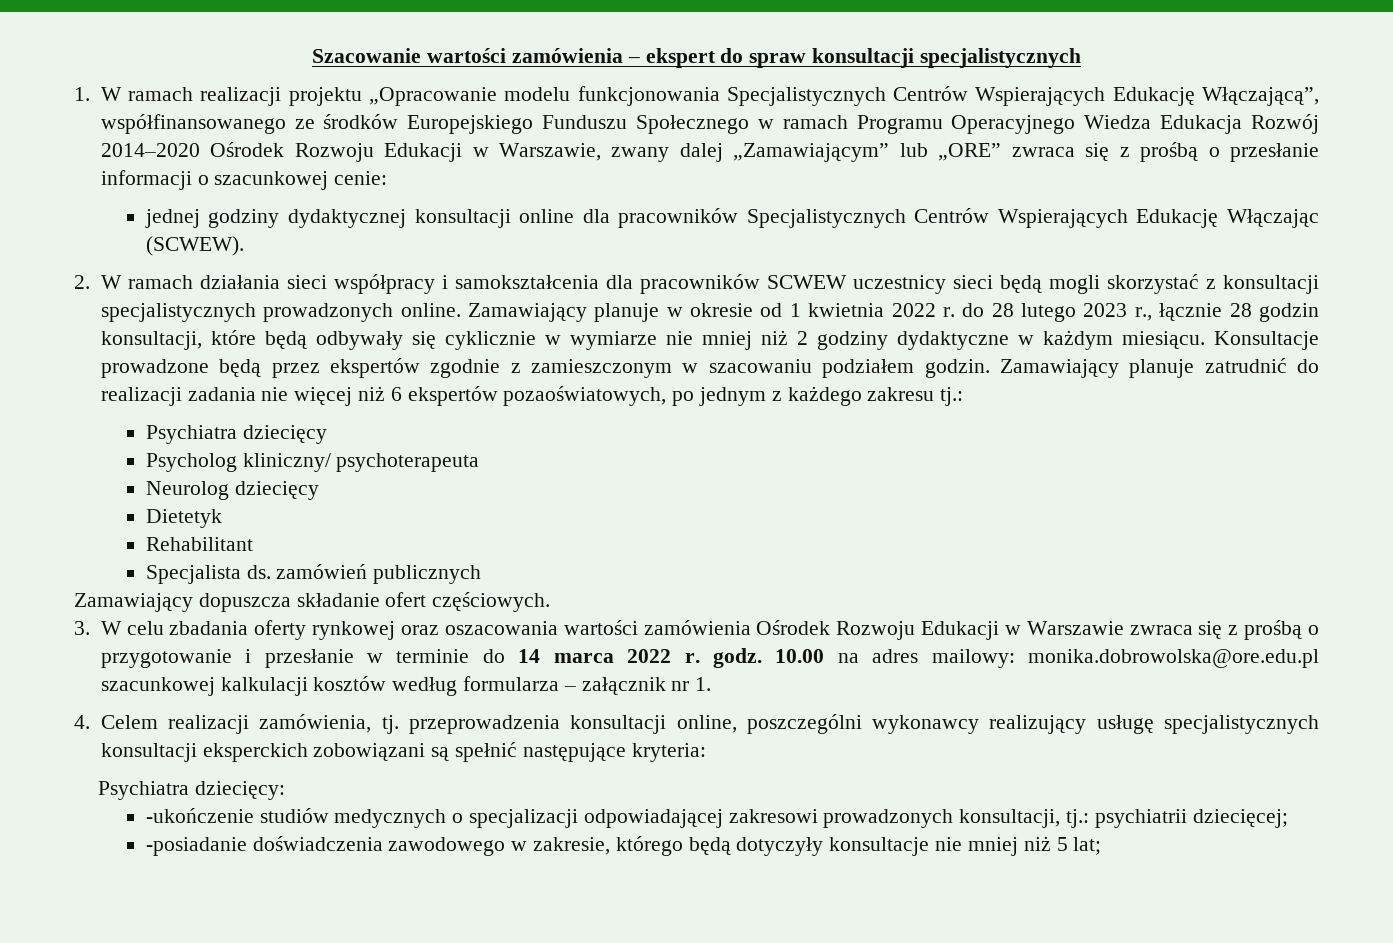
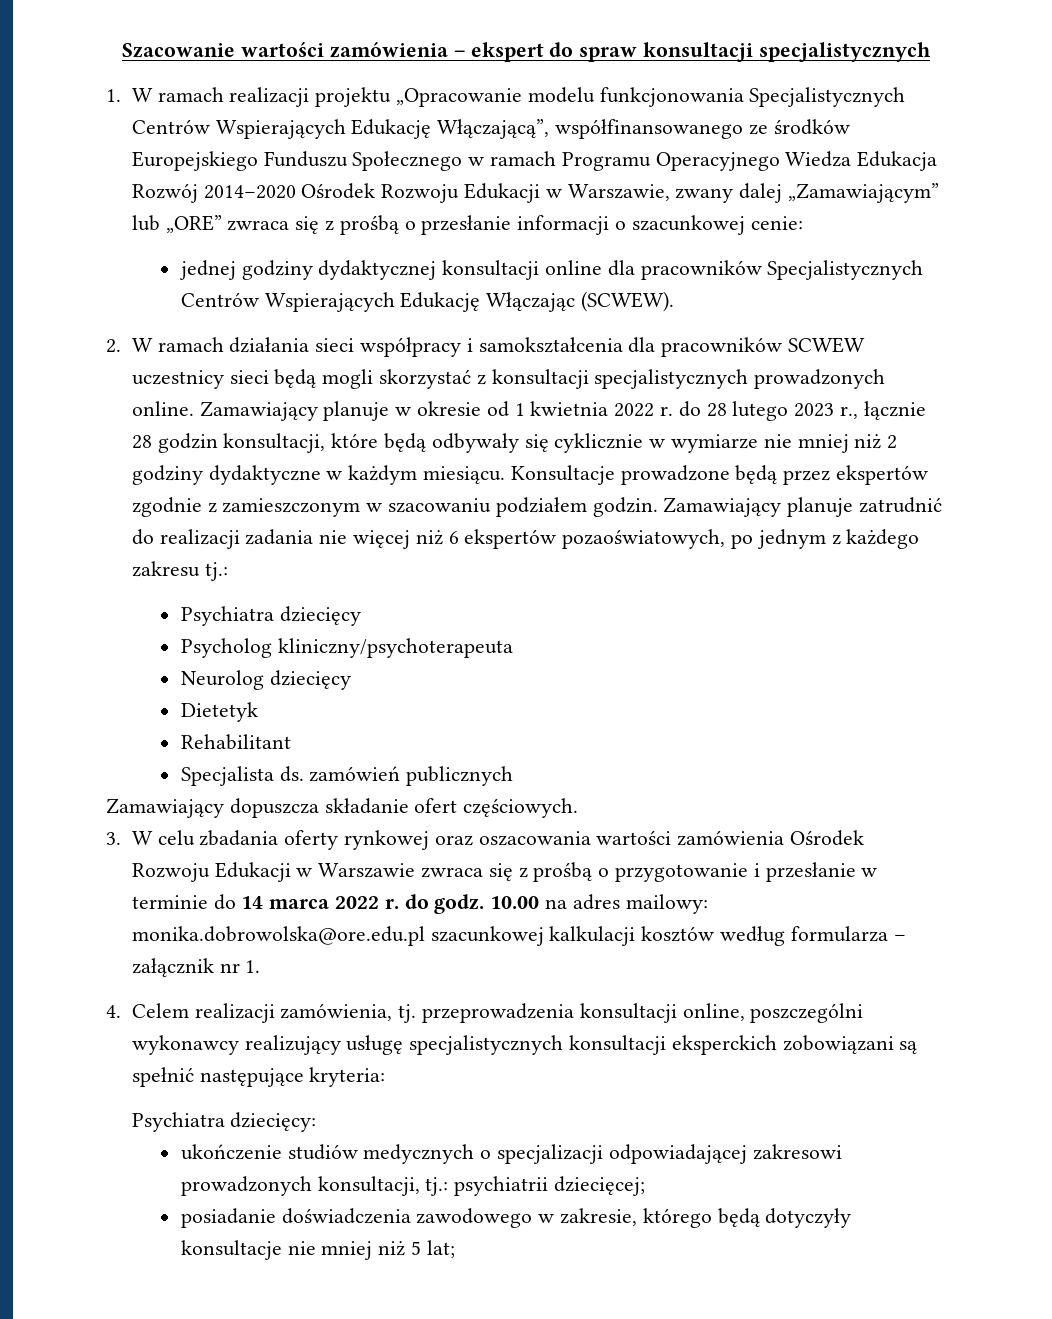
- Psycholog kliniczny/ psychoterapeuta
+ Psycholog kliniczny/psychoterapeuta
- 3. W celu zbadania oferty rynkowej oraz oszacowania wartości zamówienia Ośrodek Rozwoju Edukacji w Warszawie zwraca się z prośbą o przygotowanie i przesłanie w terminie do 14 marca 2022 r. godz.
+ 3. W celu zbadania oferty rynkowej oraz oszacowania wartości zamówienia Ośrodek Rozwoju Edukacji w Warszawie zwraca się z prośbą o przygotowanie i przesłanie w terminie do 14 marca 2022 r. do godz.
- -ukończenie studiów medycznych o specjalizacji odpowiadającej zakresowi prowadzonych konsultacji, tj.: psychiatrii dziecięcej;
+ ukończenie studiów medycznych o specjalizacji odpowiadającej zakresowi prowadzonych konsultacji, tj.: psychiatrii dziecięcej;
- -posiadanie doświadczenia zawodowego w zakresie, którego będą dotyczyły konsultacje nie mniej niż 5 lat;
+ posiadanie doświadczenia zawodowego w zakresie, którego będą dotyczyły konsultacje nie mniej niż 5 lat;

